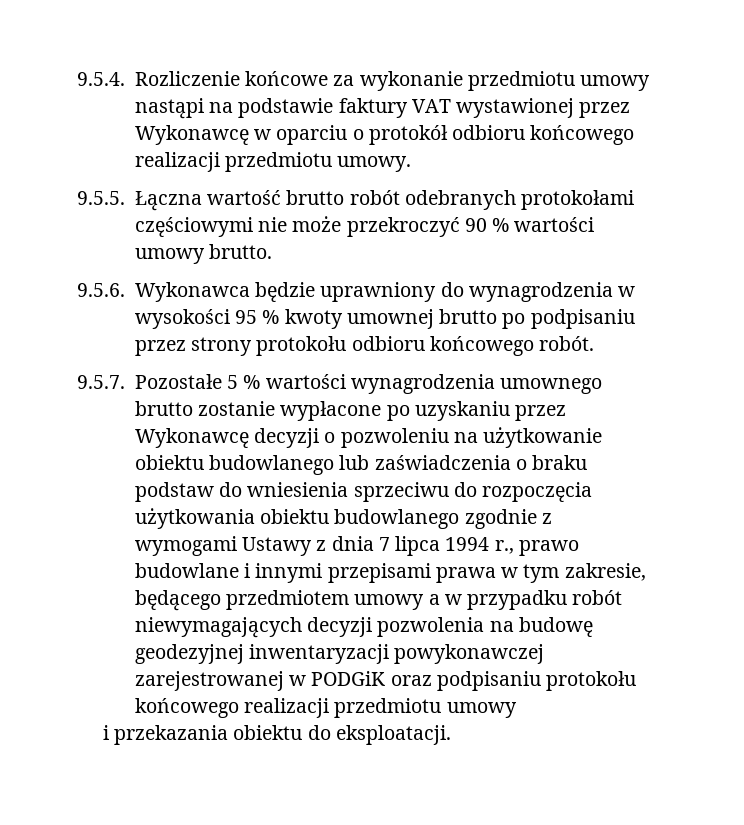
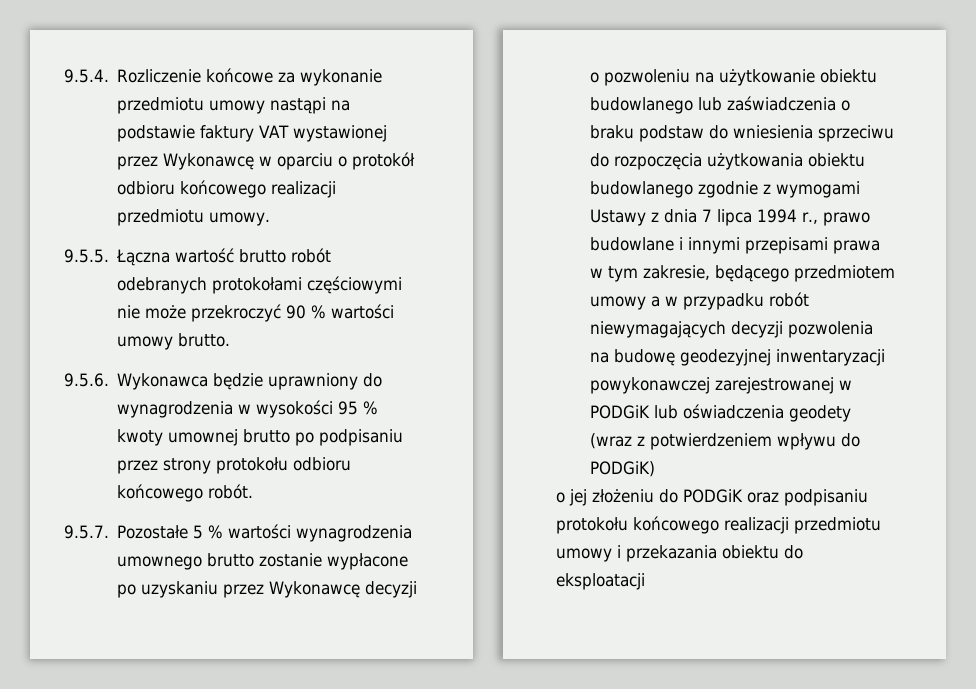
- 9.5.7. Pozostałe 5 % wartości wynagrodzenia umownego brutto zostanie wypłacone po uzyskaniu przez Wykonawcę decyzji o pozwoleniu na użytkowanie obiektu budowlanego lub zaświadczenia o braku podstaw do wniesienia sprzeciwu do rozpoczęcia użytkowania obiektu budowlanego zgodnie z wymogami Ustawy z dnia 7 lipca 1994 r., prawo budowlane i innymi przepisami prawa w tym zakresie, będącego przedmiotem umowy a w przypadku robót niewymagających decyzji pozwolenia na budowę geodezyjnej inwentaryzacji powykonawczej zarejestrowanej w PODGiK oraz podpisaniu protokołu końcowego realizacji przedmiotu umowy
- i przekazania obiektu do eksploatacji.
+ 9.5.7. Pozostałe 5 % wartości wynagrodzenia umownego brutto zostanie wypłacone po uzyskaniu przez Wykonawcę decyzji o pozwoleniu na użytkowanie obiektu budowlanego lub zaświadczenia o braku podstaw do wniesienia sprzeciwu do rozpoczęcia użytkowania obiektu budowlanego zgodnie z wymogami Ustawy z dnia 7 lipca 1994 r., prawo budowlane i innymi przepisami prawa w tym zakresie, będącego przedmiotem umowy a w przypadku robót niewymagających decyzji pozwolenia na budowę geodezyjnej inwentaryzacji powykonawczej zarejestrowanej w PODGiK lub oświadczenia geodety (wraz z potwierdzeniem wpływu do PODGiK)
+ o jej złożeniu do PODGiK oraz podpisaniu protokołu końcowego realizacji przedmiotu umowy i przekazania obiektu do eksploatacji

